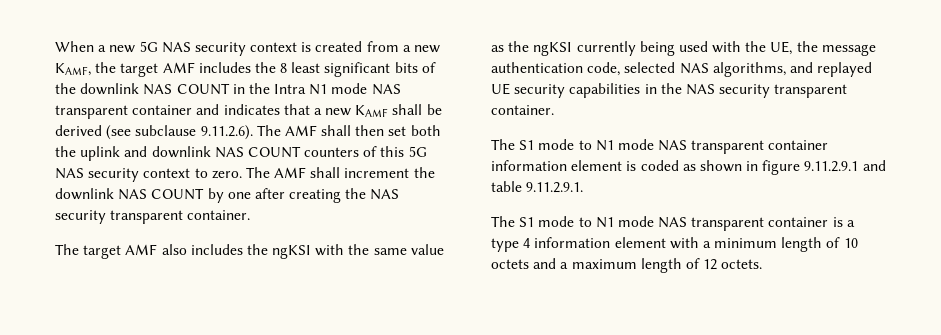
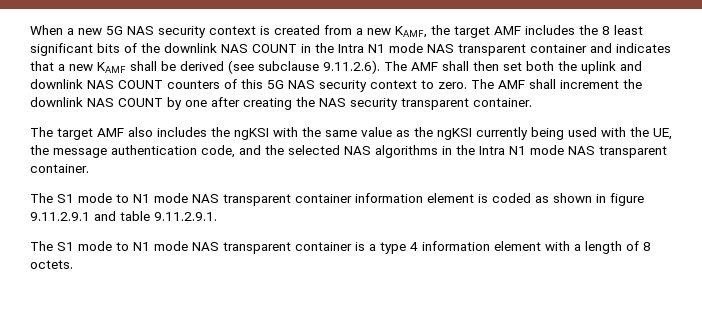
- The target AMF also includes the ngKSI with the same value as the ngKSI currently being used with the UE, the message authentication code, selected NAS algorithms, and replayed UE security capabilities in the NAS security transparent container.
+ The target AMF also includes the ngKSI with the same value as the ngKSI currently being used with the UE, the message authentication code, and the selected NAS algorithms in the Intra N1 mode NAS transparent container.
- The S1 mode to N1 mode NAS transparent container is a type 4 information element with a minimum length of 10 octets and a maximum length of 12 octets.
+ The S1 mode to N1 mode NAS transparent container is a type 4 information element with a length of 8 octets.

